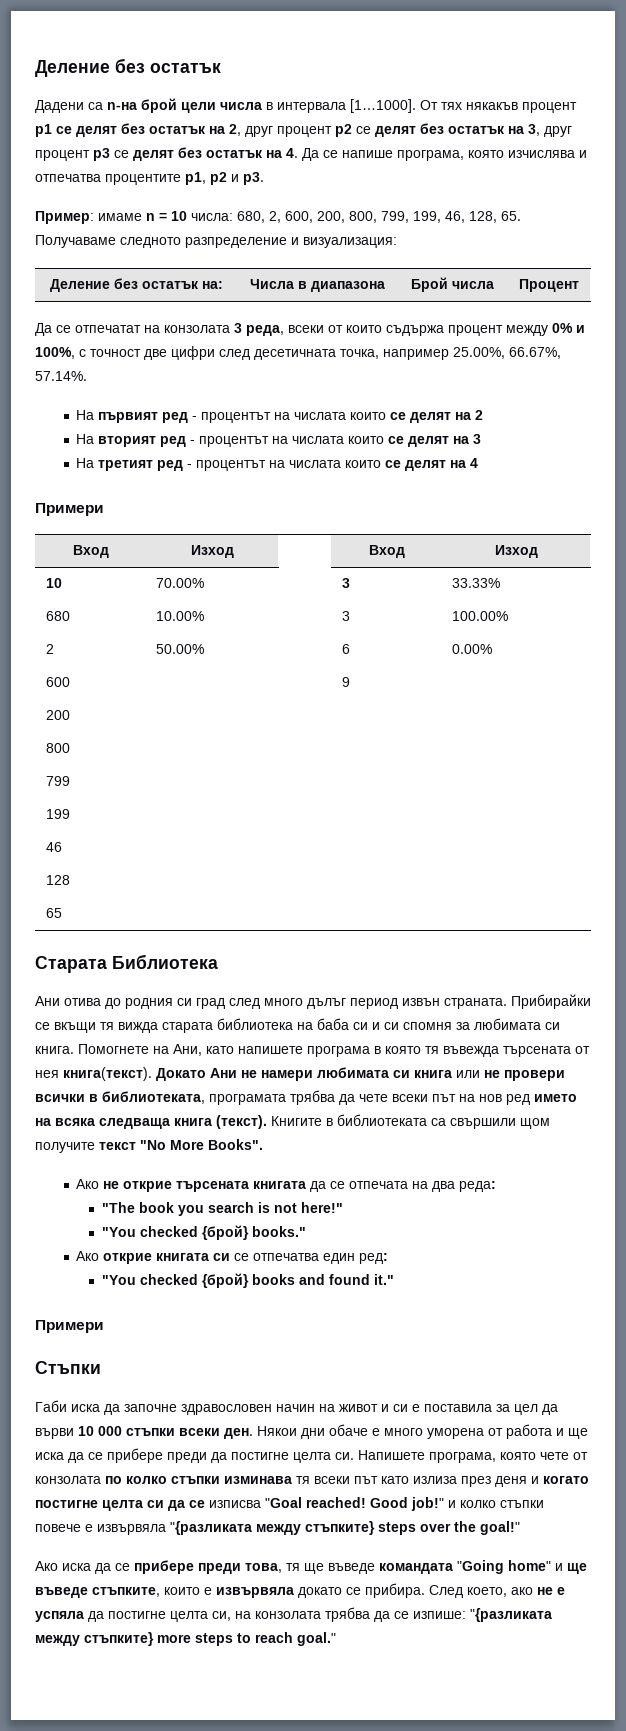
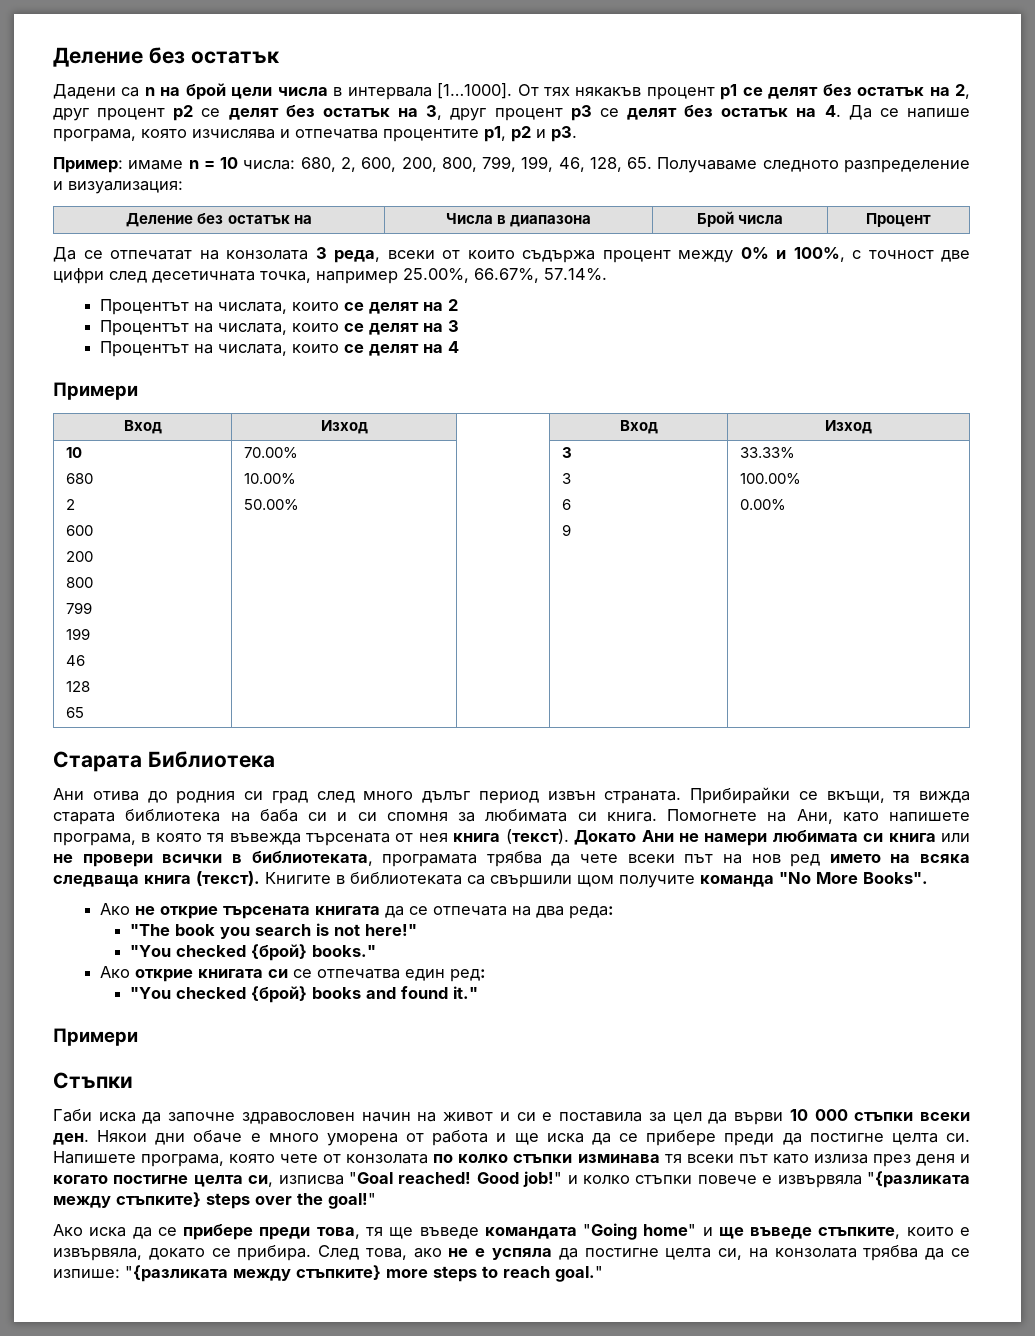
- Дадени са n-на брой цели числа в интервала [1…1000].
+ Дадени са n на брой цели числа в интервала [1…1000].
- Деление без остатък на: | Числа в диапазона | Брой числа | Процент
+ Деление без остатък на | Числа в диапазона | Брой числа | Процент
- На първият ред - процентът на числата които се делят на 2
+ Процентът на числата, които се делят на 2
- На вторият ред - процентът на числата които се делят на 3
+ Процентът на числата, които се делят на 3
- На третият ред - процентът на числата които се делят на 4
+ Процентът на числата, които се делят на 4
- Прибирайки се вкъщи тя вижда старата библиотека на баба си и си спомня за любимата си книга.
+ Прибирайки се вкъщи, тя вижда старата библиотека на баба си и си спомня за любимата си книга.
- Помогнете на Ани, като напишете програма в която тя въвежда търсената от нея книга(текст).
+ Помогнете на Ани, като напишете програма, в която тя въвежда търсената от нея книга (текст).
- Книгите в библиотеката са свършили щом получите текст "No More Books".
+ Книгите в библиотеката са свършили щом получите команда "No More Books".
- Напишете програма, която чете от конзолата по колко стъпки изминава тя всеки път като излиза през деня и когато постигне целта си да се изписва "Goal reached!
+ Напишете програма, която чете от конзолата по колко стъпки изминава тя всеки път като излиза през деня и когато постигне целта си, изписва "Goal reached!
- Ако иска да се прибере преди това, тя ще въведе командата "Going home" и ще въведе стъпките, които е извървяла докато се прибира.
+ Ако иска да се прибере преди това, тя ще въведе командата "Going home" и ще въведе стъпките, които е извървяла, докато се прибира.
- След което, ако не е успяла да постигне целта си, на конзолата трябва да се изпише: "{разликата между стъпките} more steps to reach goal."
+ След това, ако не е успяла да постигне целта си, на конзолата трябва да се изпише: "{разликата между стъпките} more steps to reach goal."

